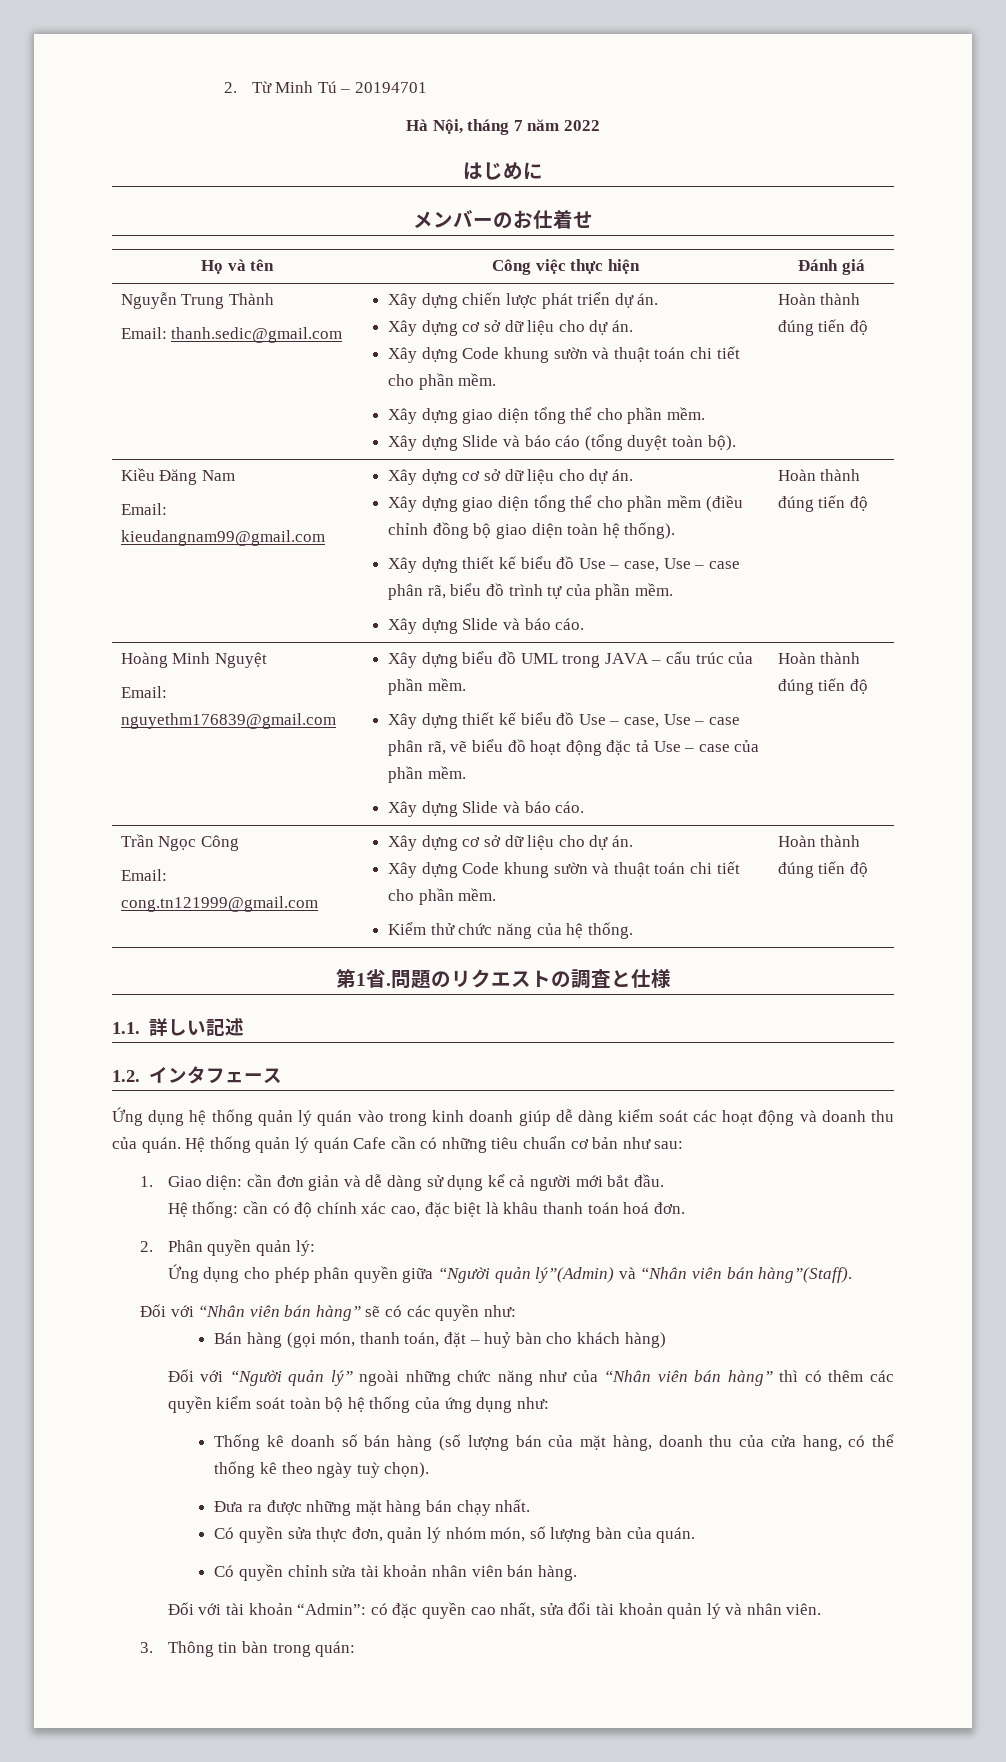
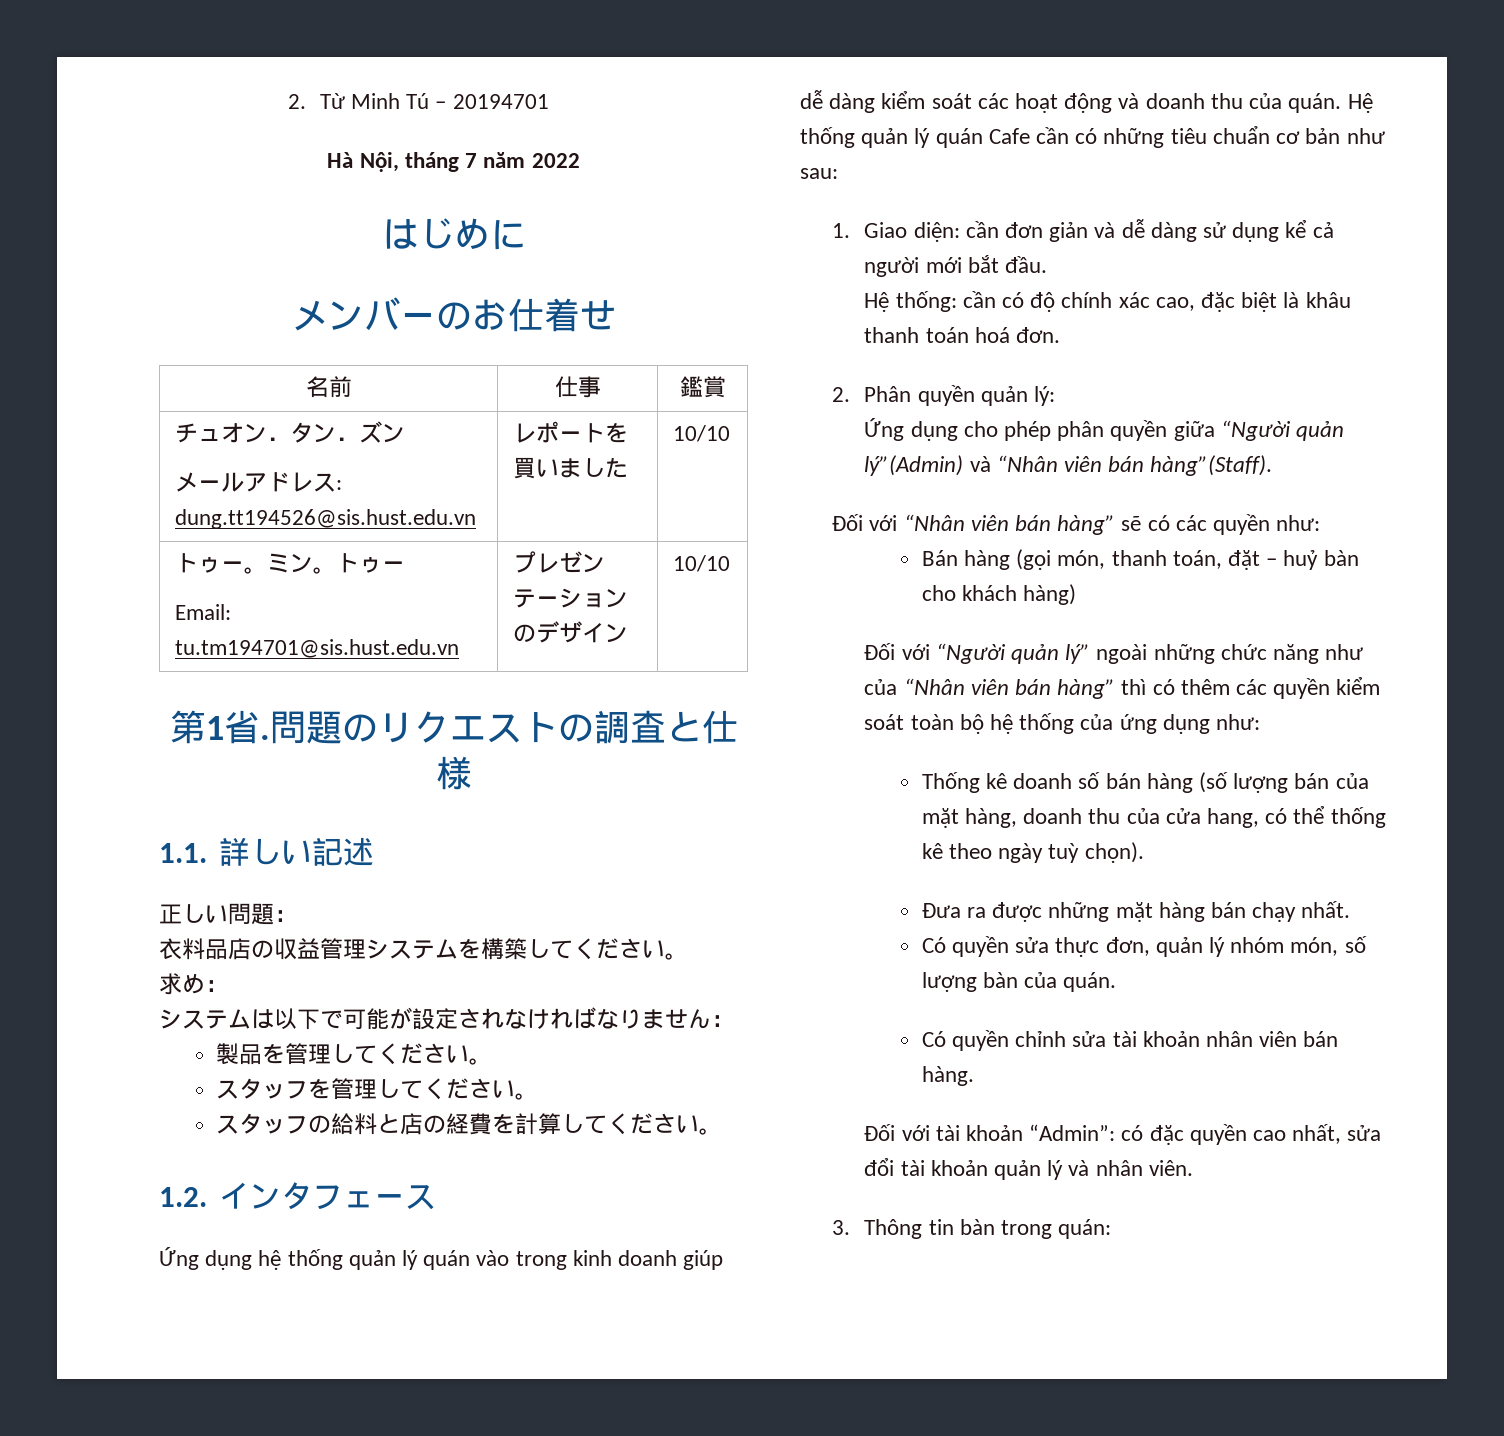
- Họ và tên | Công việc thực hiện | Đánh giá
- Nguyễn Trung Thành
- Email: thanh.sedic@gmail.com | Xây dựng chiến lược phát triển dự án.
- Xây dựng cơ sở dữ liệu cho dự án.
- Xây dựng Code khung sườn và thuật toán chi tiết cho phần mềm.
- Xây dựng giao diện tổng thể cho phần mềm.
- Xây dựng Slide và báo cáo (tổng duyệt toàn bộ). | Hoàn thành đúng tiến độ
- Kiều Đăng Nam
- Email: kieudangnam99@gmail.com | Xây dựng cơ sở dữ liệu cho dự án.
- Xây dựng giao diện tổng thể cho phần mềm (điều chỉnh đồng bộ giao diện toàn hệ thống).
- Xây dựng thiết kế biểu đồ Use – case, Use – case phân rã, biểu đồ trình tự của phần mềm.
- Xây dựng Slide và báo cáo. | Hoàn thành đúng tiến độ
- Hoàng Minh Nguyệt
- Email: nguyethm176839@gmail.com | Xây dựng biểu đồ UML trong JAVA – cấu trúc của phần mềm.
- Xây dựng thiết kế biểu đồ Use – case, Use – case phân rã, vẽ biểu đồ hoạt động đặc tả Use – case của phần mềm.
- Xây dựng Slide và báo cáo. | Hoàn thành đúng tiến độ
- Trần Ngọc Công
- Email: cong.tn121999@gmail.com | Xây dựng cơ sở dữ liệu cho dự án.
- Xây dựng Code khung sườn và thuật toán chi tiết cho phần mềm.
- Kiểm thử chức năng của hệ thống. | Hoàn thành đúng tiến độ
+ 名前 | 仕事 | 鑑賞
+ チュオン．タン．ズン
+ メールアドレス: dung.tt194526@sis.hust.edu.vn | レポートを買いました | 10/10
+ トゥー。ミン。トゥー
+ Email: tu.tm194701@sis.hust.edu.vn | プレゼンテーションのデザイン | 10/10
+ 正しい問題：
+ 衣料品店の収益管理システムを構築してください。
+ 求め：
+ システムは以下で可能が設定されなければなりません：
+ 製品を管理してください。
+ スタッフを管理してください。
+ スタッフの給料と店の経費を計算してください。

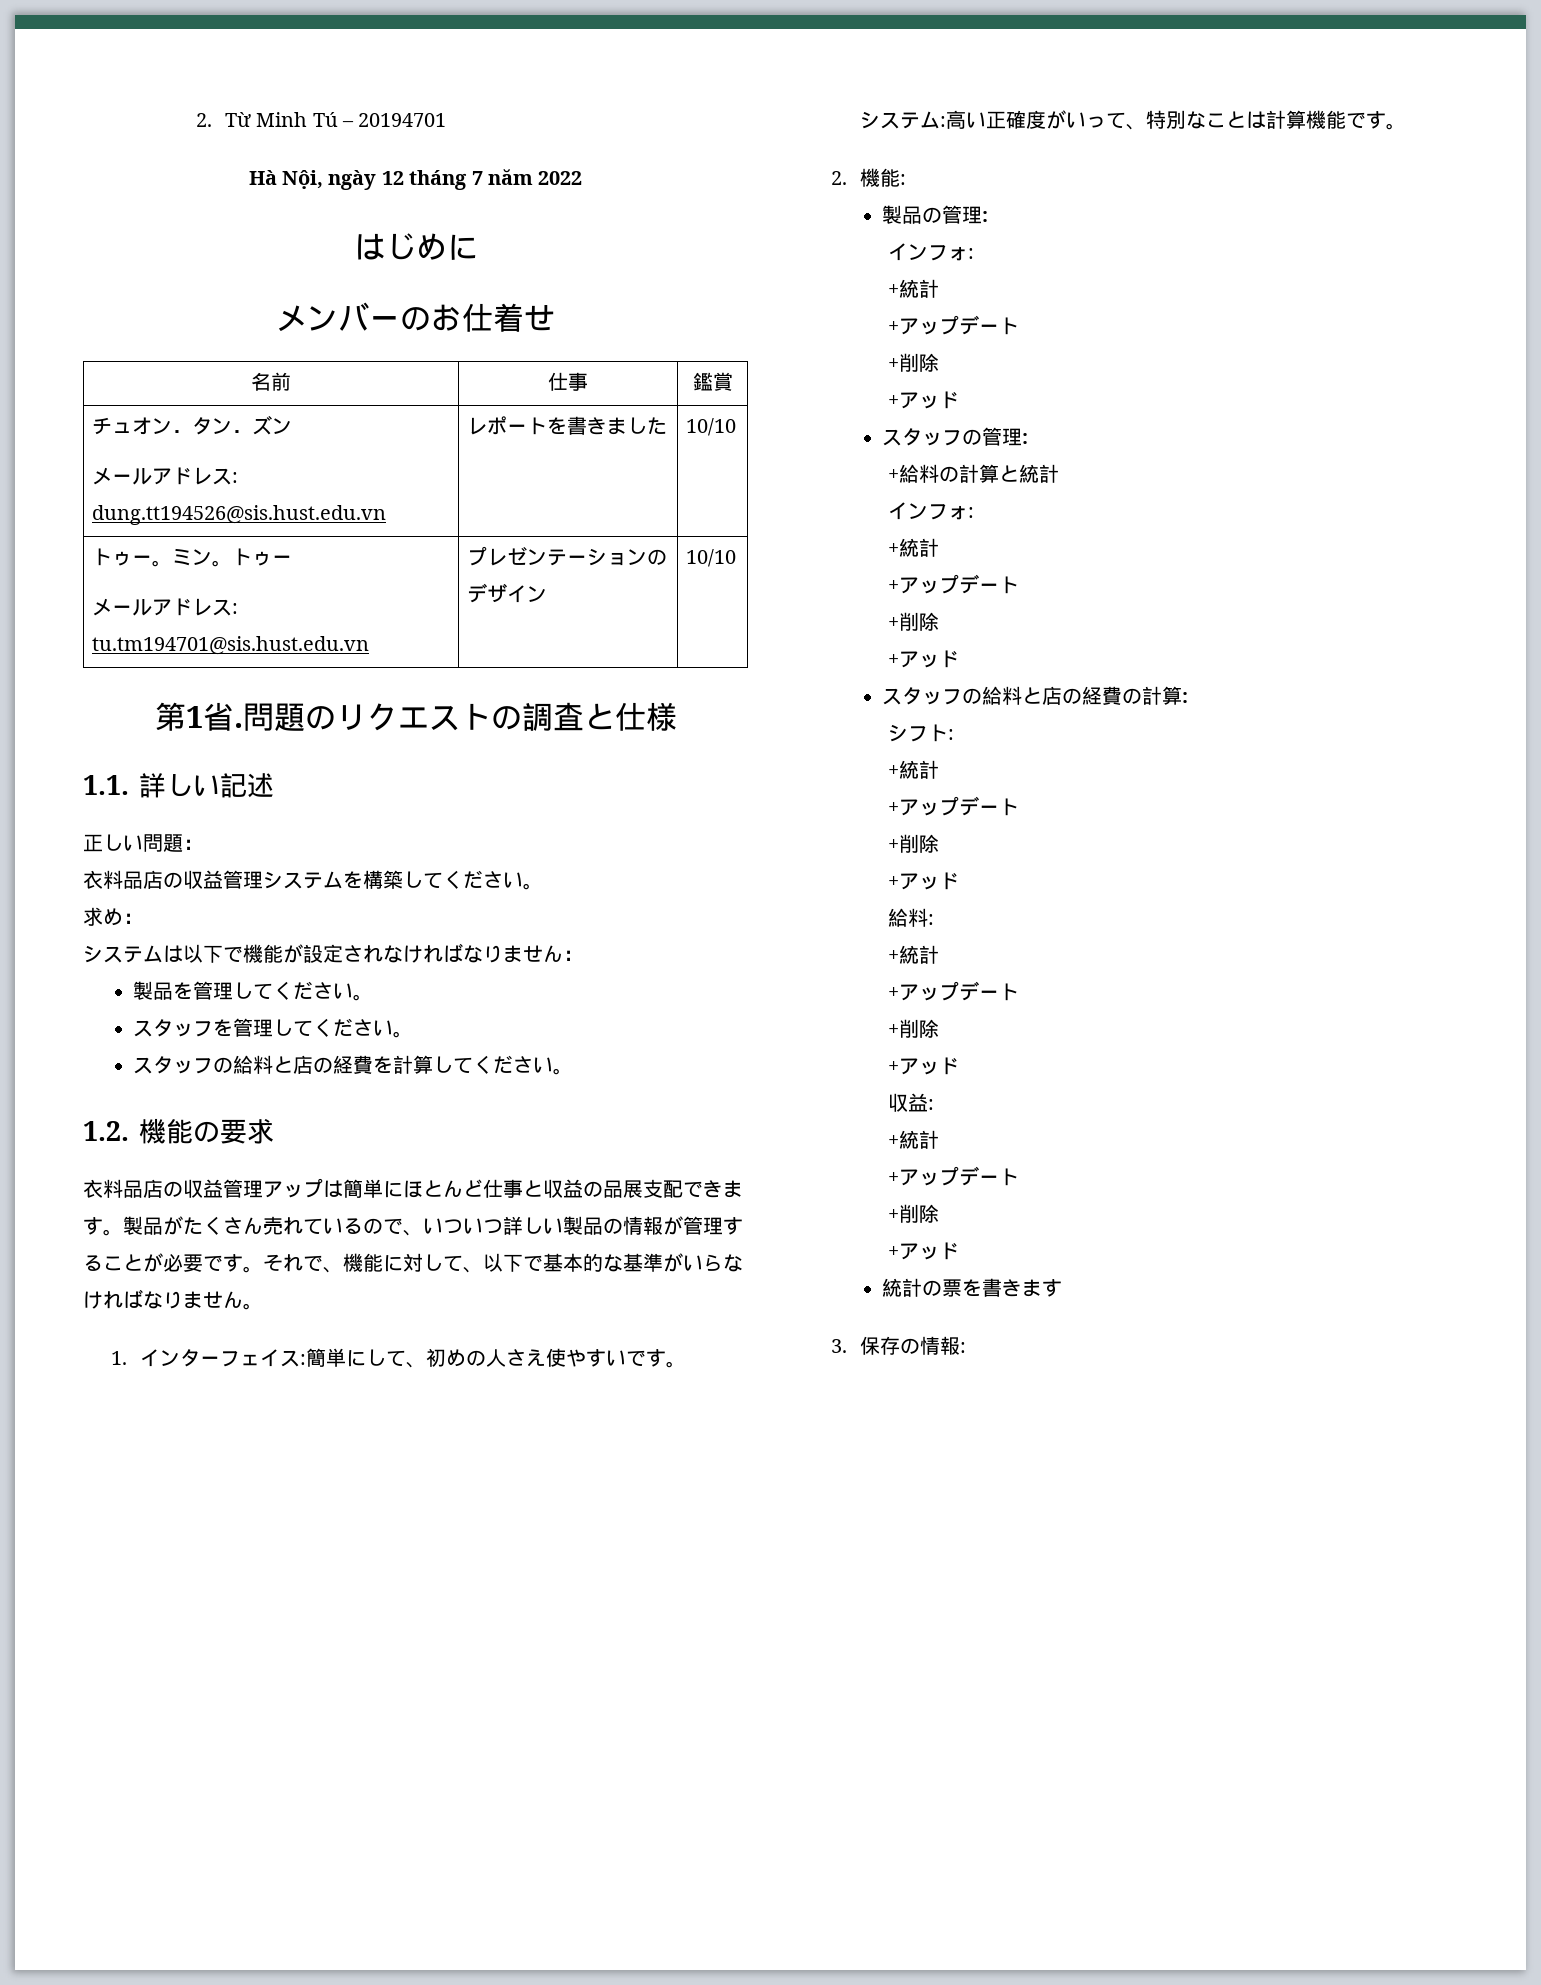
- Hà Nội, tháng 7 năm 2022
+ Hà Nội, ngày 12 tháng 7 năm 2022
  チュオン．タン．ズン
- メールアドレス: dung.tt194526@sis.hust.edu.vn | レポートを買いました | 10/10
+ メールアドレス: dung.tt194526@sis.hust.edu.vn | レポートを書きました | 10/10
  トゥー。ミン。トゥー
- Email: tu.tm194701@sis.hust.edu.vn | プレゼンテーションのデザイン | 10/10
+ メールアドレス: tu.tm194701@sis.hust.edu.vn | プレゼンテーションのデザイン | 10/10
- システムは以下で可能が設定されなければなりません：
+ システムは以下で機能が設定されなければなりません：
- 1.2.インタフェース
- Ứng dụng hệ thống quản lý quán vào trong kinh doanh giúp dễ dàng kiểm soát các hoạt động và doanh thu của quán. Hệ thống quản lý quán Cafe cần có những tiêu chuẩn cơ bản như sau:
- 1. Giao diện: cần đơn giản và dễ dàng sử dụng kể cả người mới bắt đầu.
- Hệ thống: cần có độ chính xác cao, đặc biệt là khâu thanh toán hoá đơn.
- 2. Phân quyền quản lý:
- Ứng dụng cho phép phân quyền giữa “Người quản lý”(Admin) và “Nhân viên bán hàng”(Staff).
- Đối với “Nhân viên bán hàng” sẽ có các quyền như:
- Bán hàng (gọi món, thanh toán, đặt – huỷ bàn cho khách hàng)
- Đối với “Người quản lý” ngoài những chức năng như của “Nhân viên bán hàng” thì có thêm các quyền kiểm soát toàn bộ hệ thống của ứng dụng như:
- Thống kê doanh số bán hàng (số lượng bán của mặt hàng, doanh thu của cửa hang, có thể thống kê theo ngày tuỳ chọn).
- Đưa ra được những mặt hàng bán chạy nhất.
- Có quyền sửa thực đơn, quản lý nhóm món, số lượng bàn của quán.
- Có quyền chỉnh sửa tài khoản nhân viên bán hàng.
- Đối với tài khoản “Admin”: có đặc quyền cao nhất, sửa đổi tài khoản quản lý và nhân viên.
- 3. Thông tin bàn trong quán:
+ 1.2.機能の要求
+ 衣料品店の収益管理アップは簡単にほとんど仕事と収益の品展支配できます。製品がたくさん売れているので、いついつ詳しい製品の情報が管理することが必要です。それで、機能に対して、以下で基本的な基準がいらなければなりません。
+ 1.インターフェイス:簡単にして、初めの人さえ使やすいです。
+ システム:高い正確度がいって、特別なことは計算機能です。
+ 2.機能:
+ 製品の管理:
+ インフォ:
+ +統計
+ +アップデート
+ +削除
+ +アッド
+ スタッフの管理:
+ +給料の計算と統計
+ インフォ:
+ +統計
+ +アップデート
+ +削除
+ +アッド
+ スタッフの給料と店の経費の計算:
+ シフト:
+ +統計
+ +アップデート
+ +削除
+ +アッド
+ 給料:
+ +統計
+ +アップデート
+ +削除
+ +アッド
+ 収益:
+ +統計
+ +アップデート
+ +削除
+ +アッド
+ 統計の票を書きます
+ 3.保存の情報:

